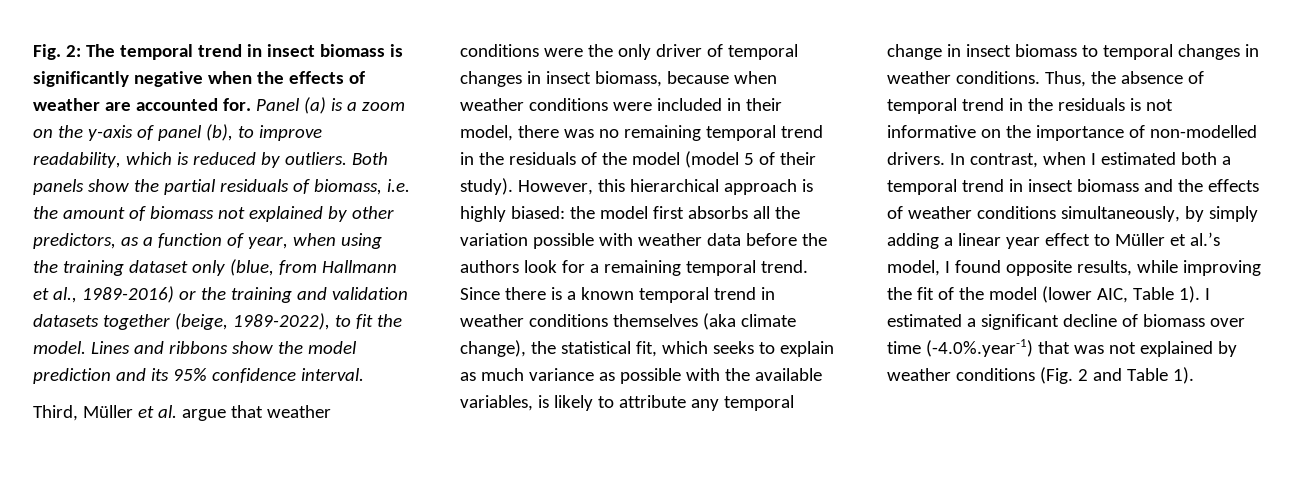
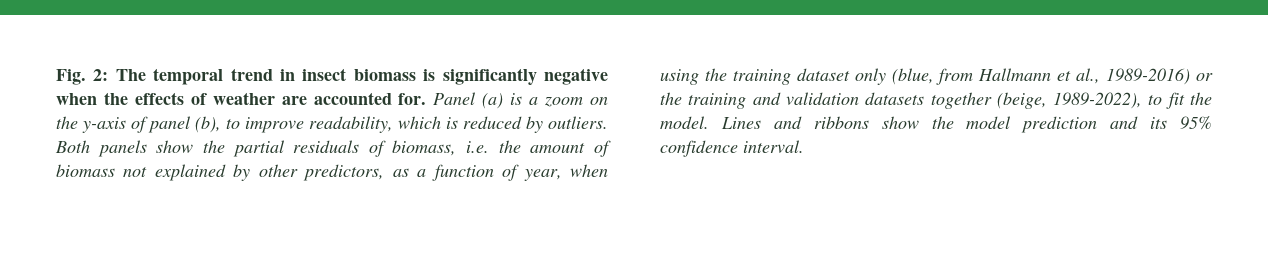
- Third, Müller et al. argue that weather conditions were the only driver of temporal changes in insect biomass, because when weather conditions were included in their model, there was no remaining temporal trend in the residuals of the model (model 5 of their study). However, this hierarchical approach is highly biased: the model first absorbs all the variation possible with weather data before the authors look for a remaining temporal trend. Since there is a known temporal trend in weather conditions themselves (aka climate change), the statistical fit, which seeks to explain as much variance as possible with the available variables, is likely to attribute any temporal change in insect biomass to temporal changes in weather conditions. Thus, the absence of temporal trend in the residuals is not informative on the importance of non-modelled drivers. In contrast, when I estimated both a temporal trend in insect biomass and the effects of weather conditions simultaneously, by simply adding a linear year effect to Müller et al.’s model, I found opposite results, while improving the fit of the model (lower AIC, Table 1). I estimated a significant decline of biomass over time (-4.0%.year-1) that was not explained by weather conditions (Fig. 2 and Table 1).

